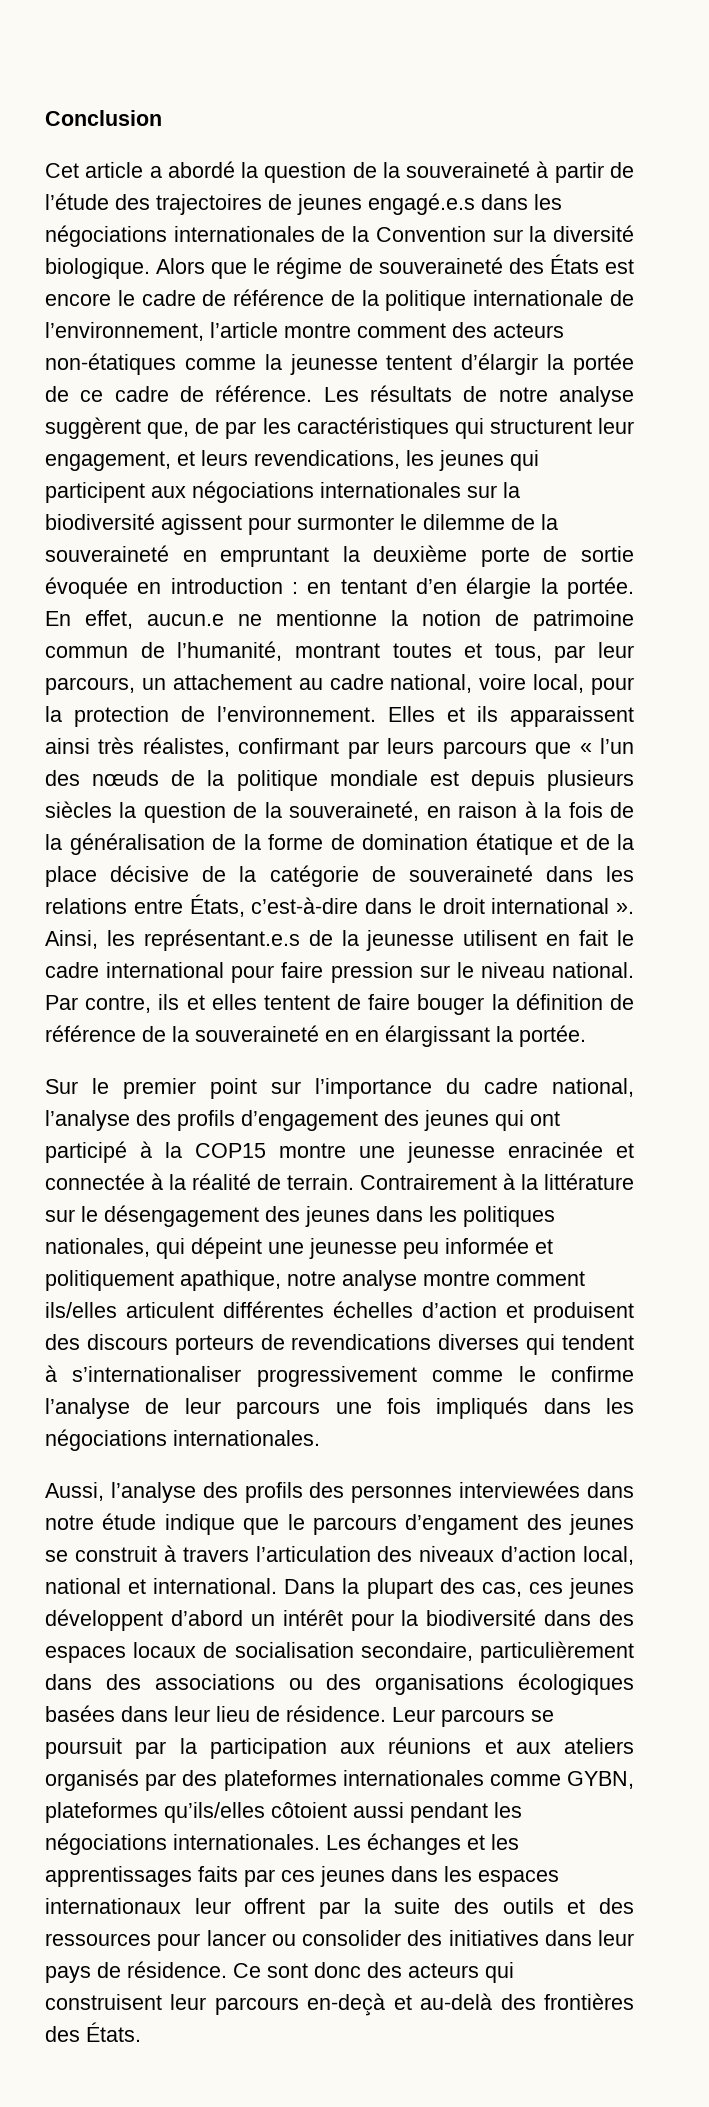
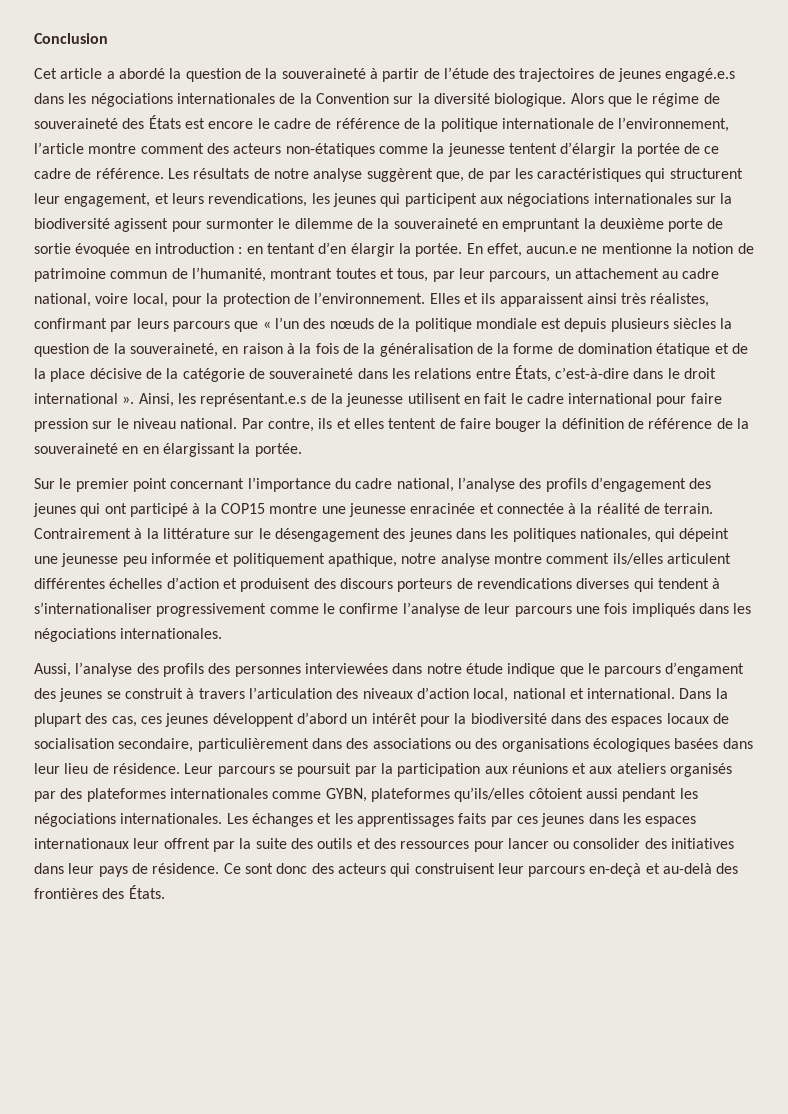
- Les résultats de notre analyse suggèrent que, de par les caractéristiques qui structurent leur engagement, et leurs revendications, les jeunes qui participent aux négociations internationales sur la biodiversité agissent pour surmonter le dilemme de la souveraineté en empruntant la deuxième porte de sortie évoquée en introduction : en tentant d’en élargie la portée.
+ Les résultats de notre analyse suggèrent que, de par les caractéristiques qui structurent leur engagement, et leurs revendications, les jeunes qui participent aux négociations internationales sur la biodiversité agissent pour surmonter le dilemme de la souveraineté en empruntant la deuxième porte de sortie évoquée en introduction : en tentant d’en élargir la portée.
- Sur le premier point sur l’importance du cadre national, l’analyse des profils d’engagement des jeunes qui ont participé à la COP15 montre une jeunesse enracinée et connectée à la réalité de terrain.
+ Sur le premier point concernant l’importance du cadre national, l’analyse des profils d’engagement des jeunes qui ont participé à la COP15 montre une jeunesse enracinée et connectée à la réalité de terrain.

